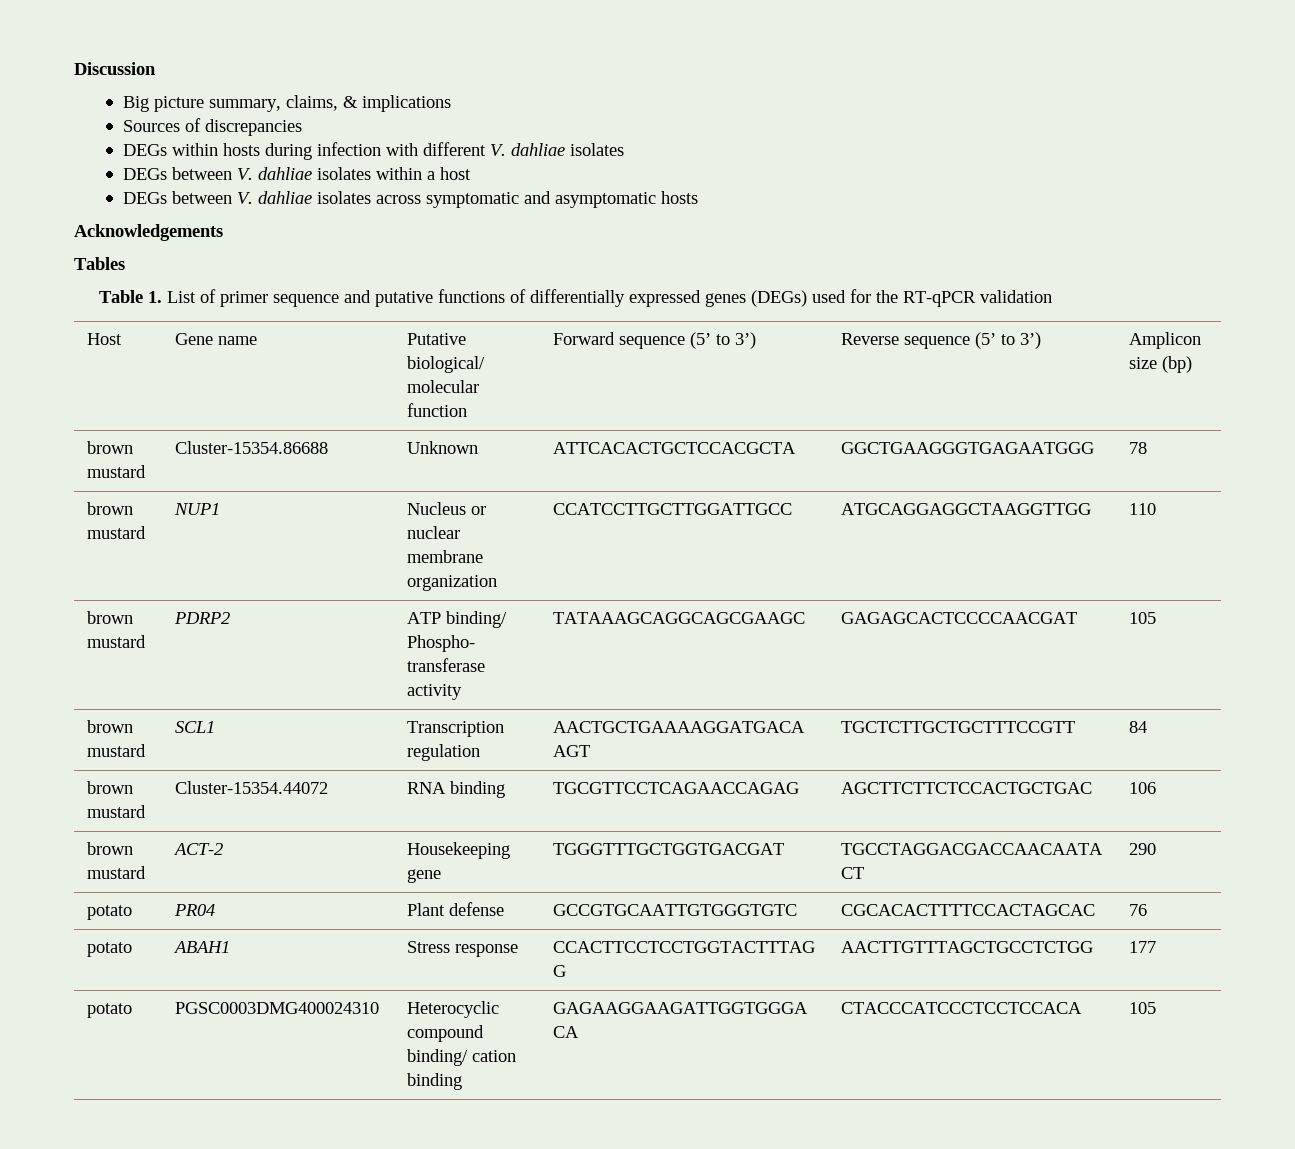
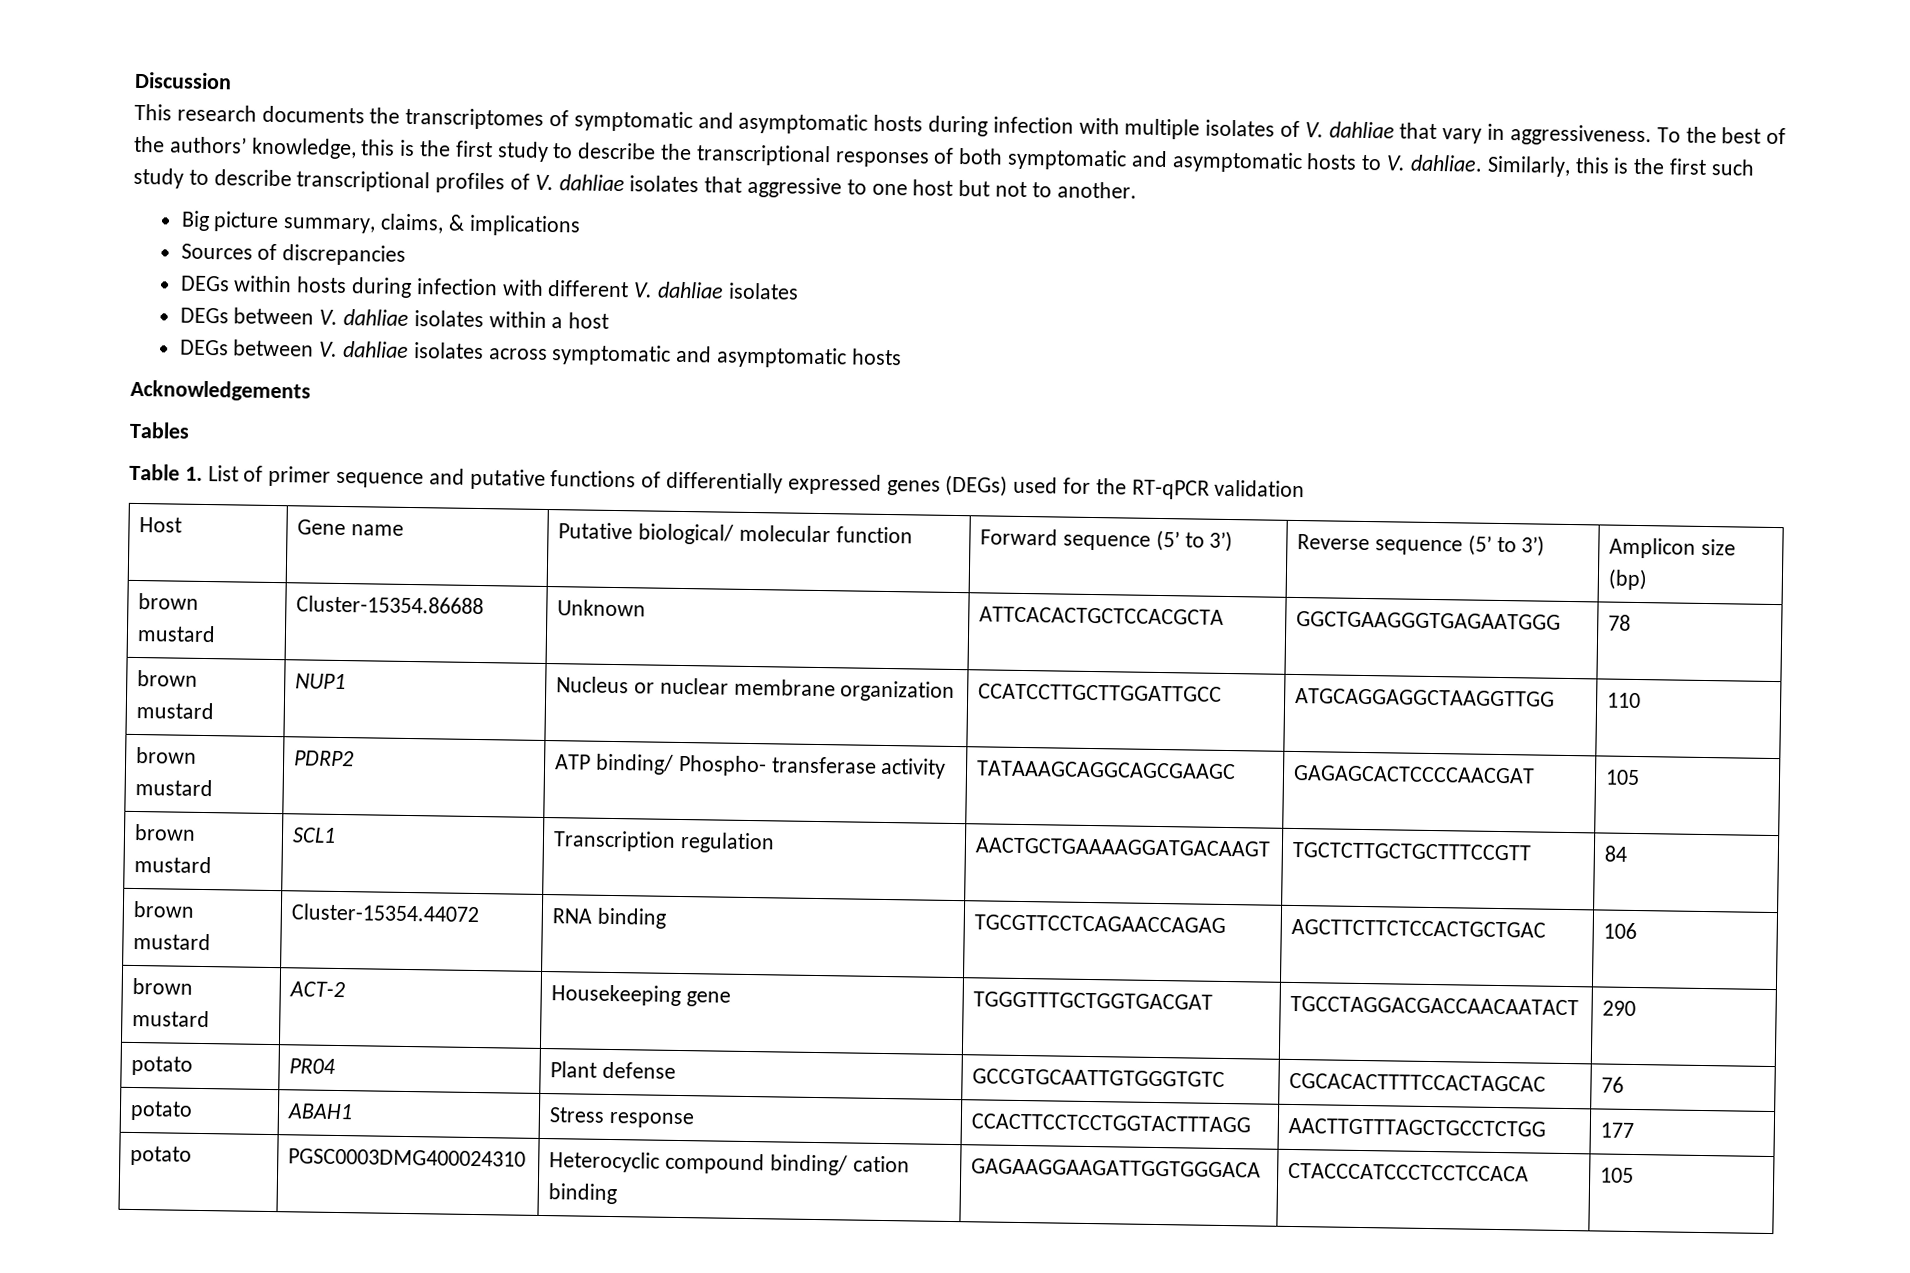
+ This research documents the transcriptomes of symptomatic and asymptomatic hosts during infection with multiple isolates of V. dahliae that vary in aggressiveness. To the best of the authors’ knowledge, this is the first study to describe the transcriptional responses of both symptomatic and asymptomatic hosts to V. dahliae. Similarly, this is the first such study to describe transcriptional profiles of V. dahliae isolates that aggressive to one host but not to another.

